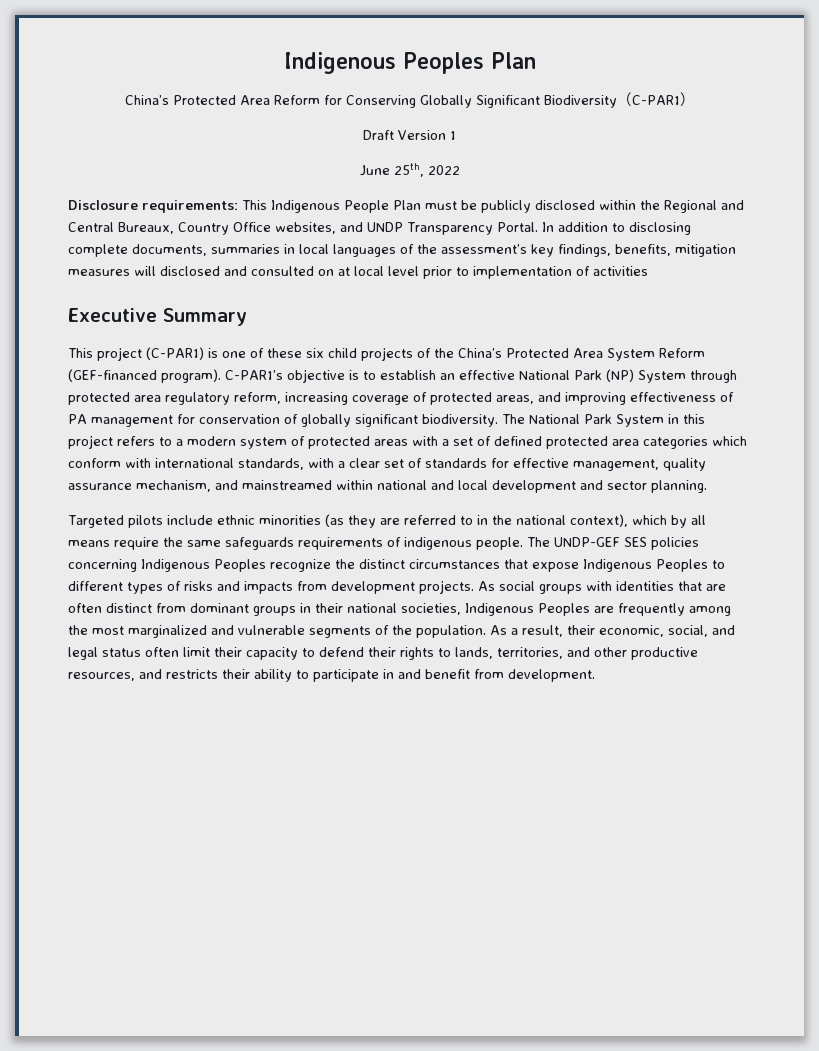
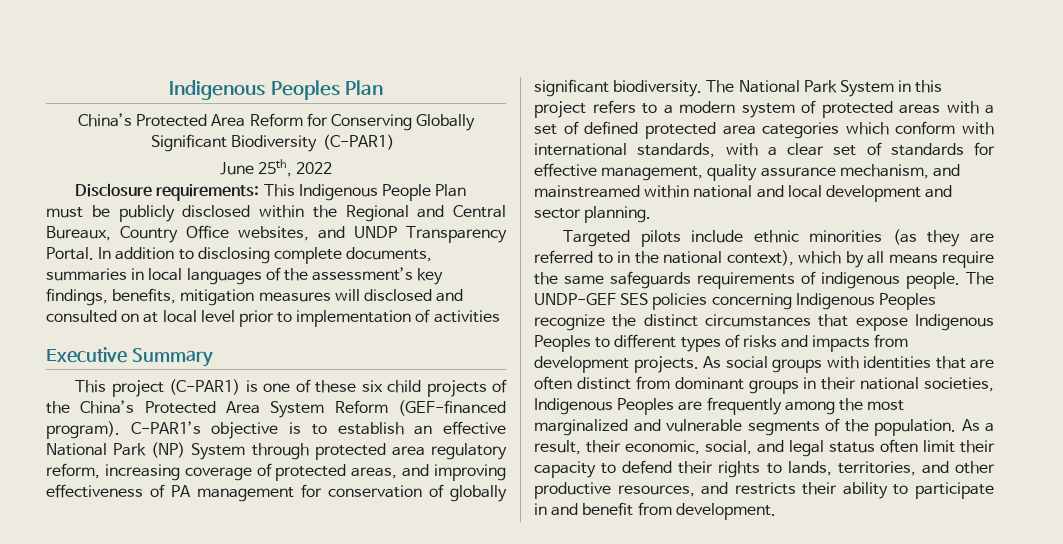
- Draft Version 1

